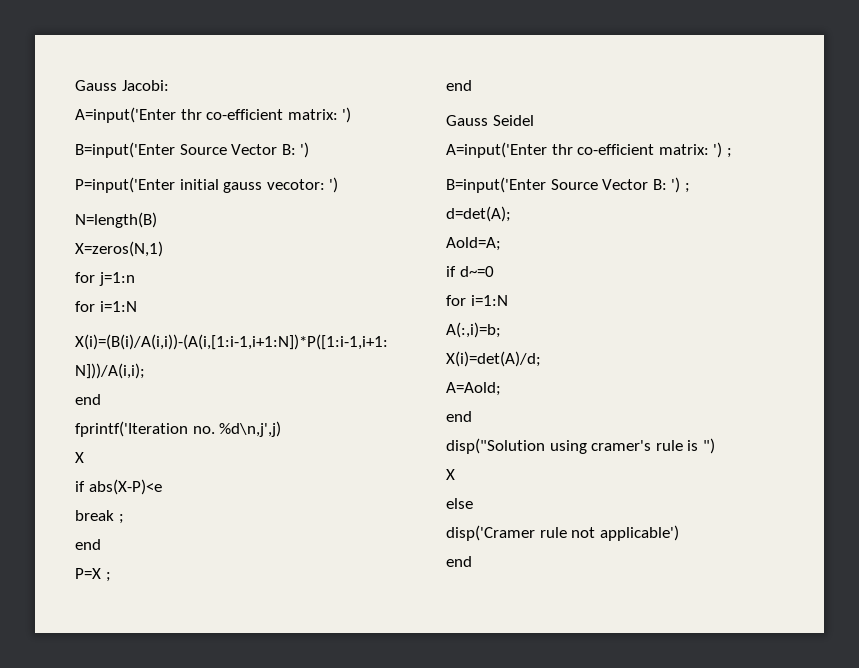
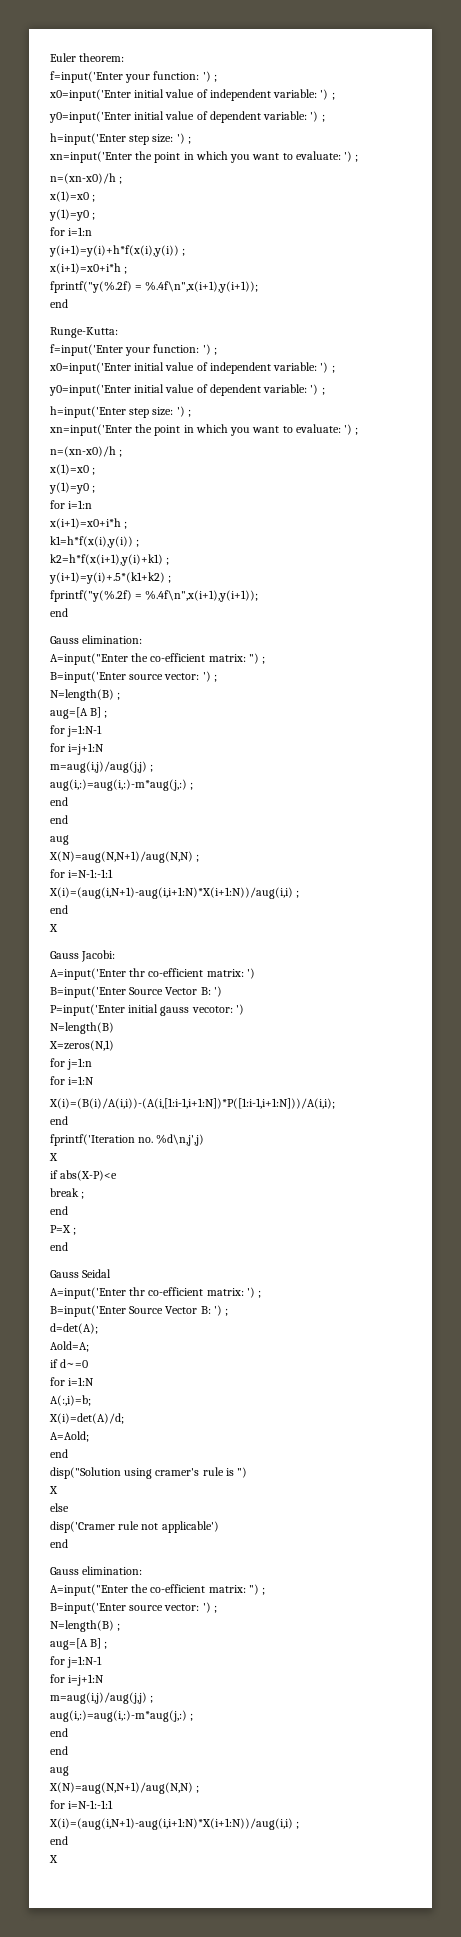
+ Euler theorem:
+ f=input('Enter your function: ') ;
+ x0=input('Enter initial value of independent variable: ') ;
+ y0=input('Enter initial value of dependent variable: ') ;
+ h=input('Enter step size: ') ;
+ xn=input('Enter the point in which you want to evaluate: ') ;
+ n=(xn-x0)/h ;
+ x(1)=x0 ;
+ y(1)=y0 ;
+ for i=1:n
+ y(i+1)=y(i)+h*f(x(i),y(i)) ;
+ x(i+1)=x0+i*h ;
+ fprintf("y(%.2f) = %.4f\n",x(i+1),y(i+1));
+ end
+ Runge-Kutta:
+ f=input('Enter your function: ') ;
+ x0=input('Enter initial value of independent variable: ') ;
+ y0=input('Enter initial value of dependent variable: ') ;
+ h=input('Enter step size: ') ;
+ xn=input('Enter the point in which you want to evaluate: ') ;
+ n=(xn-x0)/h ;
+ x(1)=x0 ;
+ y(1)=y0 ;
+ for i=1:n
+ x(i+1)=x0+i*h ;
+ k1=h*f(x(i),y(i)) ;
+ k2=h*f(x(i+1),y(i)+k1) ;
+ y(i+1)=y(i)+.5*(k1+k2) ;
+ fprintf("y(%.2f) = %.4f\n",x(i+1),y(i+1));
+ end
+ Gauss elimination:
+ A=input("Enter the co-efficient matrix: ") ;
+ B=input('Enter source vector: ') ;
+ N=length(B) ;
+ aug=[A B] ;
+ for j=1:N-1
+ for i=j+1:N
+ m=aug(i,j)/aug(j,j) ;
+ aug(i,:)=aug(i,:)-m*aug(j,:) ;
+ end
+ end
+ aug
+ X(N)=aug(N,N+1)/aug(N,N) ;
+ for i=N-1:-1:1
+ X(i)=(aug(i,N+1)-aug(i,i+1:N)*X(i+1:N))/aug(i,i) ;
+ end
+ X
- Gauss Seidel
+ Gauss Seidal
  disp('Cramer rule not applicable')
  end
+ Gauss elimination:
+ A=input("Enter the co-efficient matrix: ") ;
+ B=input('Enter source vector: ') ;
+ N=length(B) ;
+ aug=[A B] ;
+ for j=1:N-1
+ for i=j+1:N
+ m=aug(i,j)/aug(j,j) ;
+ aug(i,:)=aug(i,:)-m*aug(j,:) ;
+ end
+ end
+ aug
+ X(N)=aug(N,N+1)/aug(N,N) ;
+ for i=N-1:-1:1
+ X(i)=(aug(i,N+1)-aug(i,i+1:N)*X(i+1:N))/aug(i,i) ;
+ end
+ X

